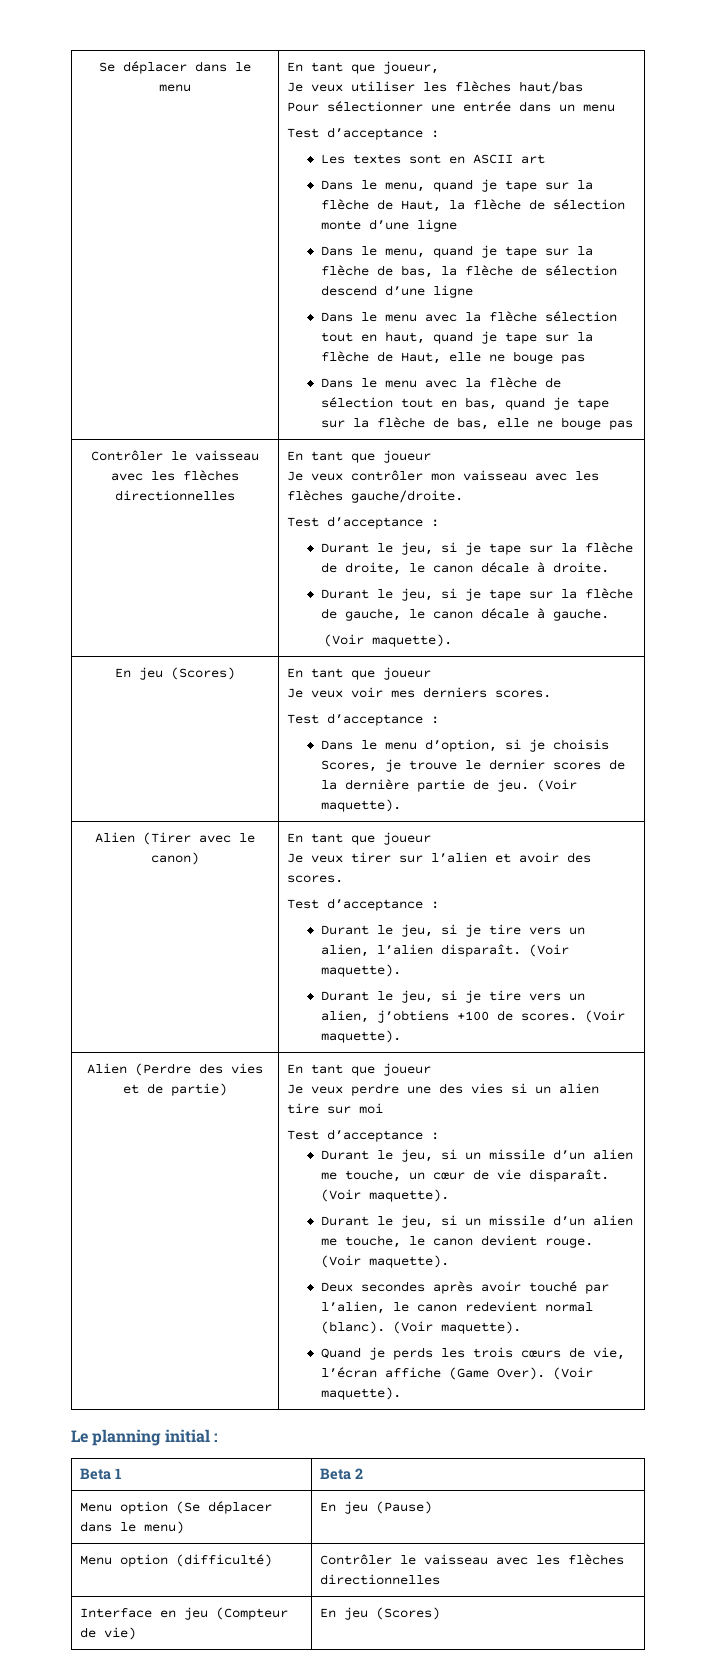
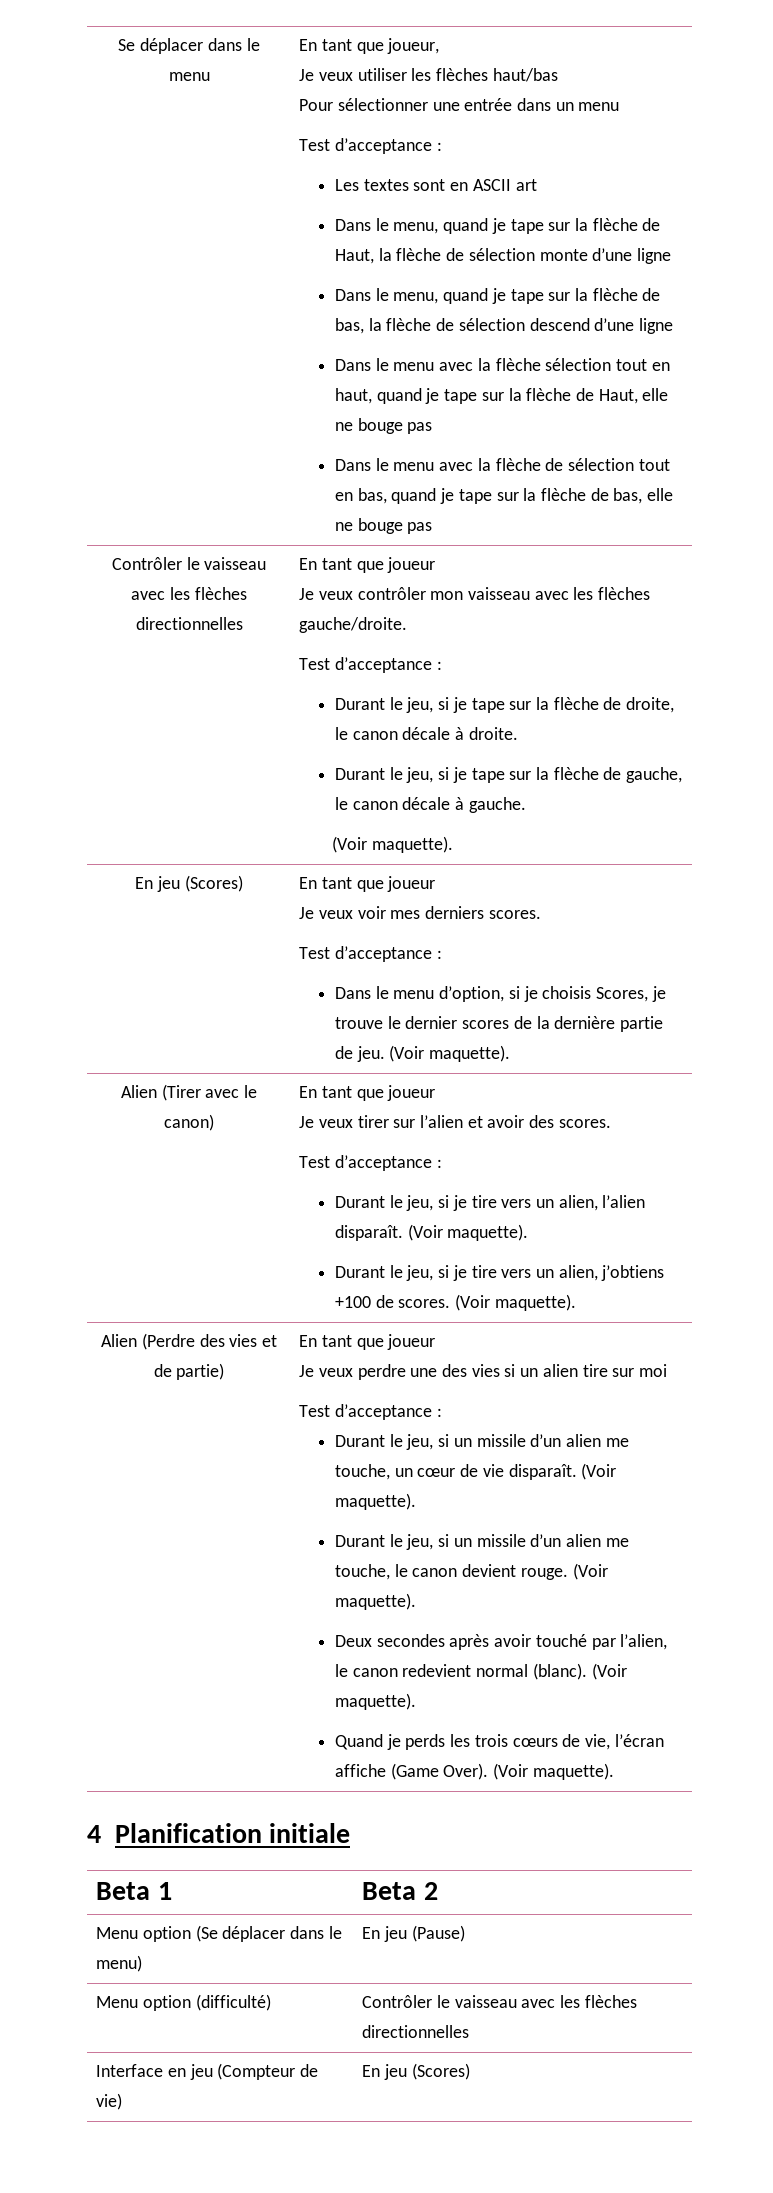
- Le planning initial :
+ 4 Planification initiale

